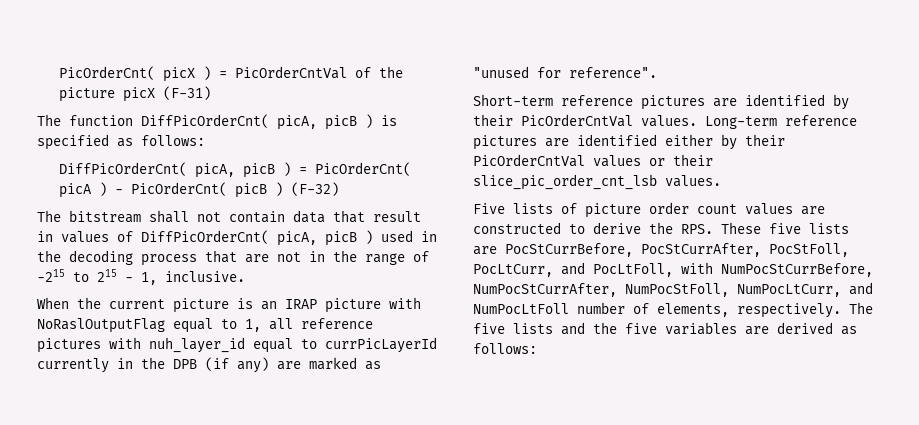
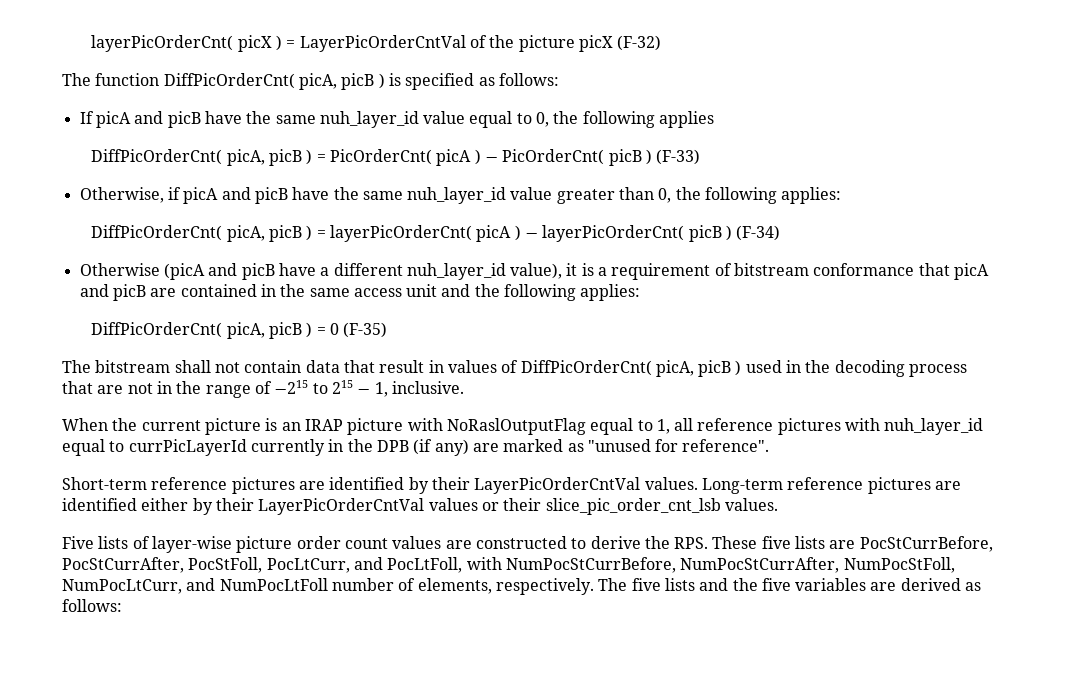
- PicOrderCnt( picX ) = PicOrderCntVal of the picture picX (F-31)
+ layerPicOrderCnt( picX ) = LayerPicOrderCntVal of the picture picX (F-32)
+ If picA and picB have the same nuh_layer_id value equal to 0, the following applies
- DiffPicOrderCnt( picA, picB ) = PicOrderCnt( picA ) − PicOrderCnt( picB ) (F-32)
+ DiffPicOrderCnt( picA, picB ) = PicOrderCnt( picA ) − PicOrderCnt( picB ) (F-33)
+ Otherwise, if picA and picB have the same nuh_layer_id value greater than 0, the following applies:
+ DiffPicOrderCnt( picA, picB ) = layerPicOrderCnt( picA ) − layerPicOrderCnt( picB ) (F-34)
+ Otherwise (picA and picB have a different nuh_layer_id value), it is a requirement of bitstream conformance that picA and picB are contained in the same access unit and the following applies:
+ DiffPicOrderCnt( picA, picB ) = 0 (F-35)
- Short-term reference pictures are identified by their PicOrderCntVal values.
+ Short-term reference pictures are identified by their LayerPicOrderCntVal values.
- Long-term reference pictures are identified either by their PicOrderCntVal values or their slice_pic_order_cnt_lsb values.
+ Long-term reference pictures are identified either by their LayerPicOrderCntVal values or their slice_pic_order_cnt_lsb values.
- Five lists of picture order count values are constructed to derive the RPS. These five lists are PocStCurrBefore, PocStCurrAfter, PocStFoll, PocLtCurr, and PocLtFoll, with NumPocStCurrBefore, NumPocStCurrAfter, NumPocStFoll, NumPocLtCurr, and NumPocLtFoll number of elements, respectively.
+ Five lists of layer-wise picture order count values are constructed to derive the RPS. These five lists are PocStCurrBefore, PocStCurrAfter, PocStFoll, PocLtCurr, and PocLtFoll, with NumPocStCurrBefore, NumPocStCurrAfter, NumPocStFoll, NumPocLtCurr, and NumPocLtFoll number of elements, respectively.

